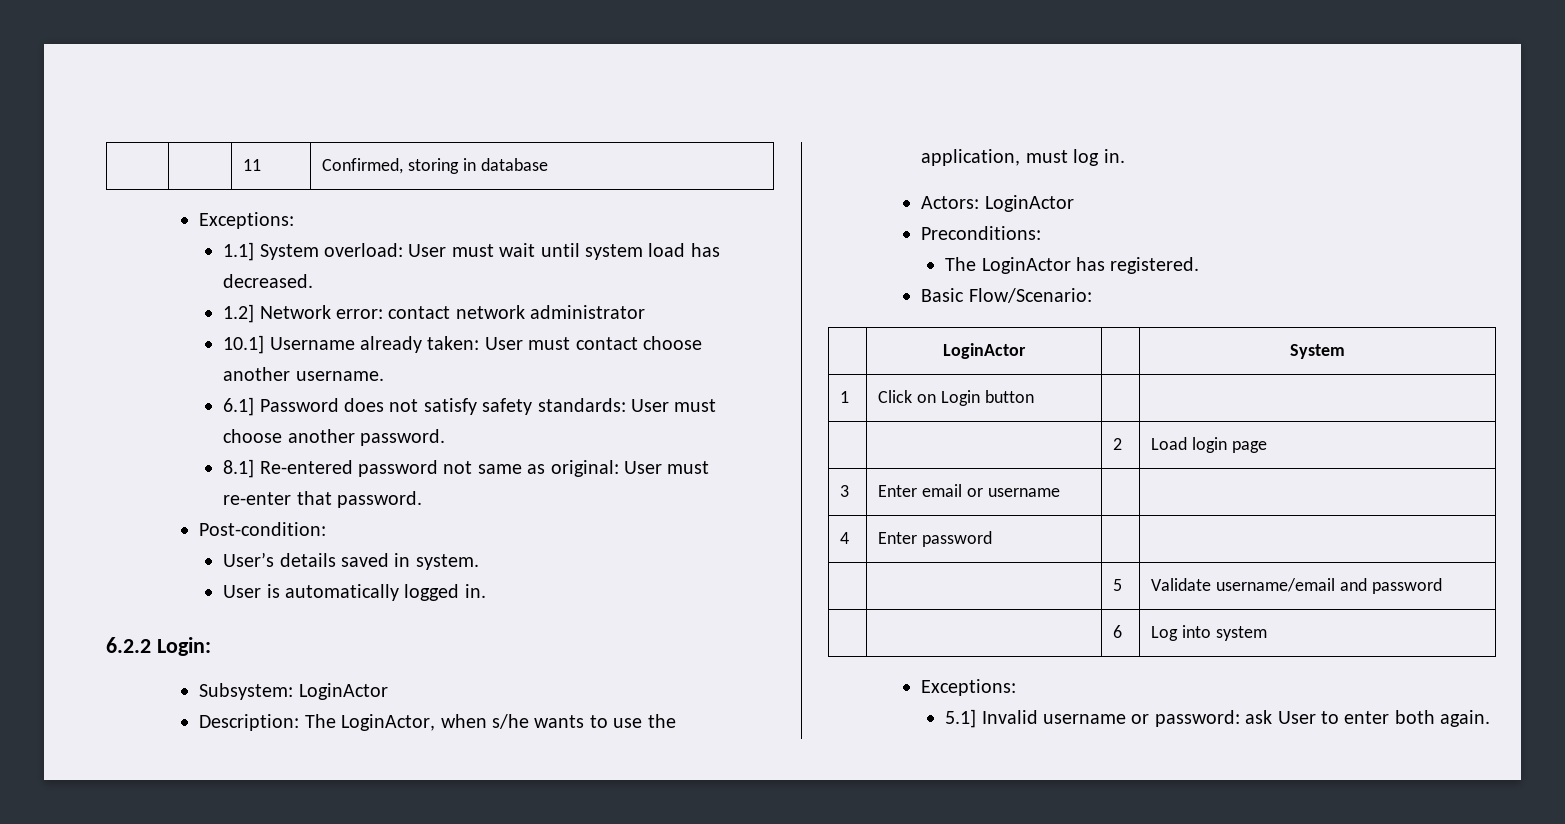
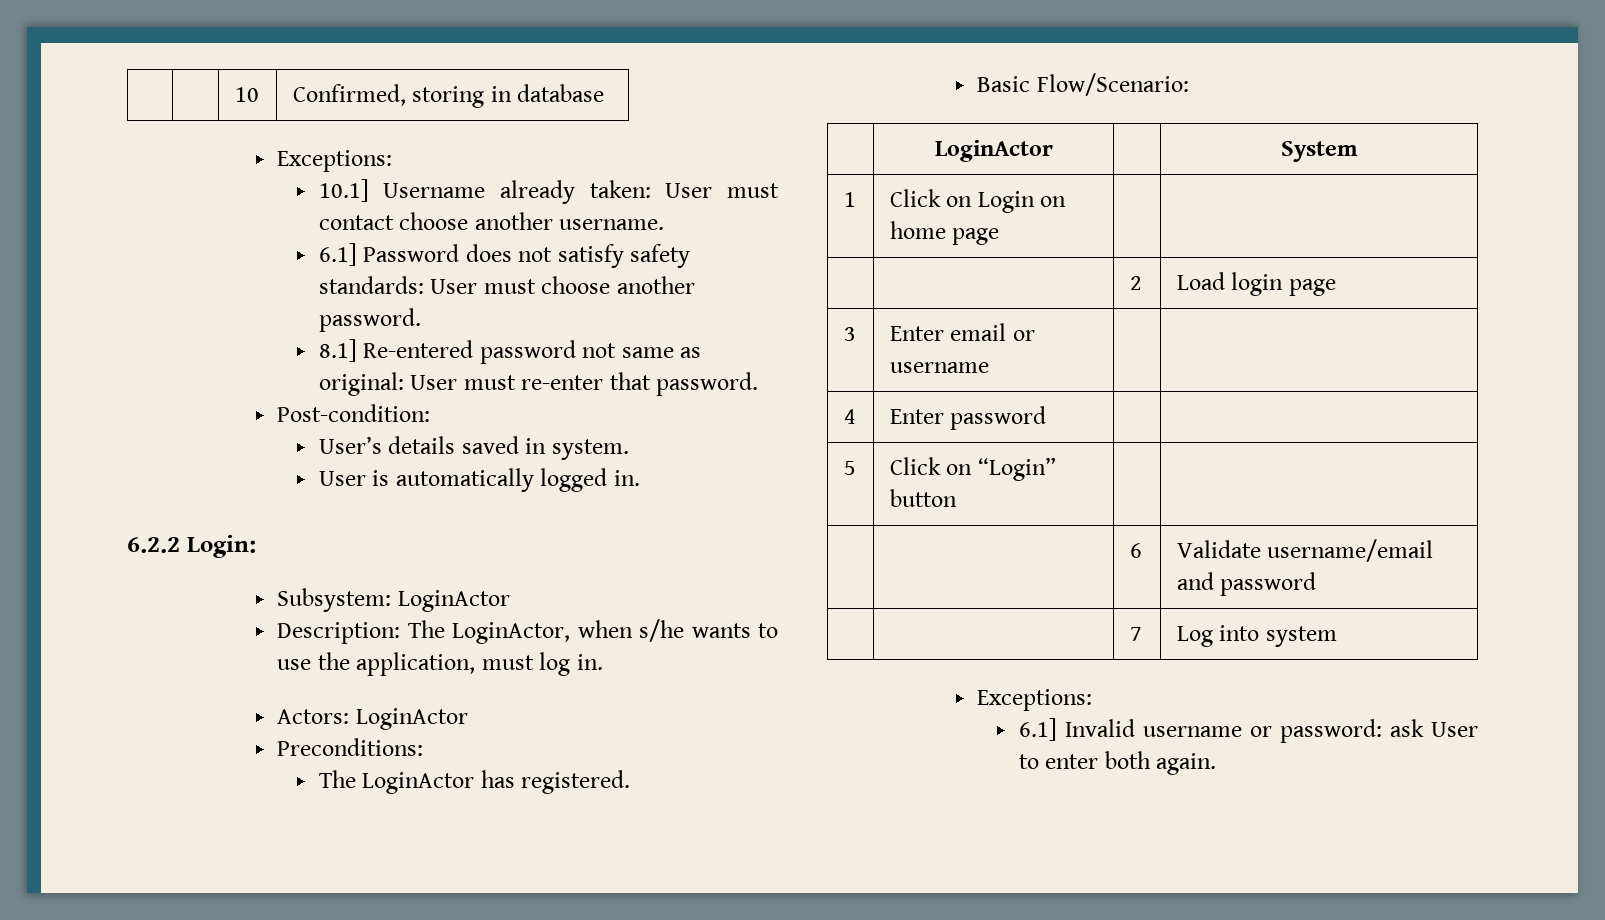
- | | 11 | Confirmed, storing in database
+ | | 10 | Confirmed, storing in database
- 1.1] System overload: User must wait until system load has decreased.
- 1.2] Network error: contact network administrator
- 1 | Click on Login button | |
+ 1 | Click on Login on home page | |
- | | 5 | Validate username/email and password
+ 5 | Click on “Login” button | |
+ | | 6 | Validate username/email and password
- | | 6 | Log into system
+ | | 7 | Log into system
- 5.1] Invalid username or password: ask User to enter both again.
+ 6.1] Invalid username or password: ask User to enter both again.

